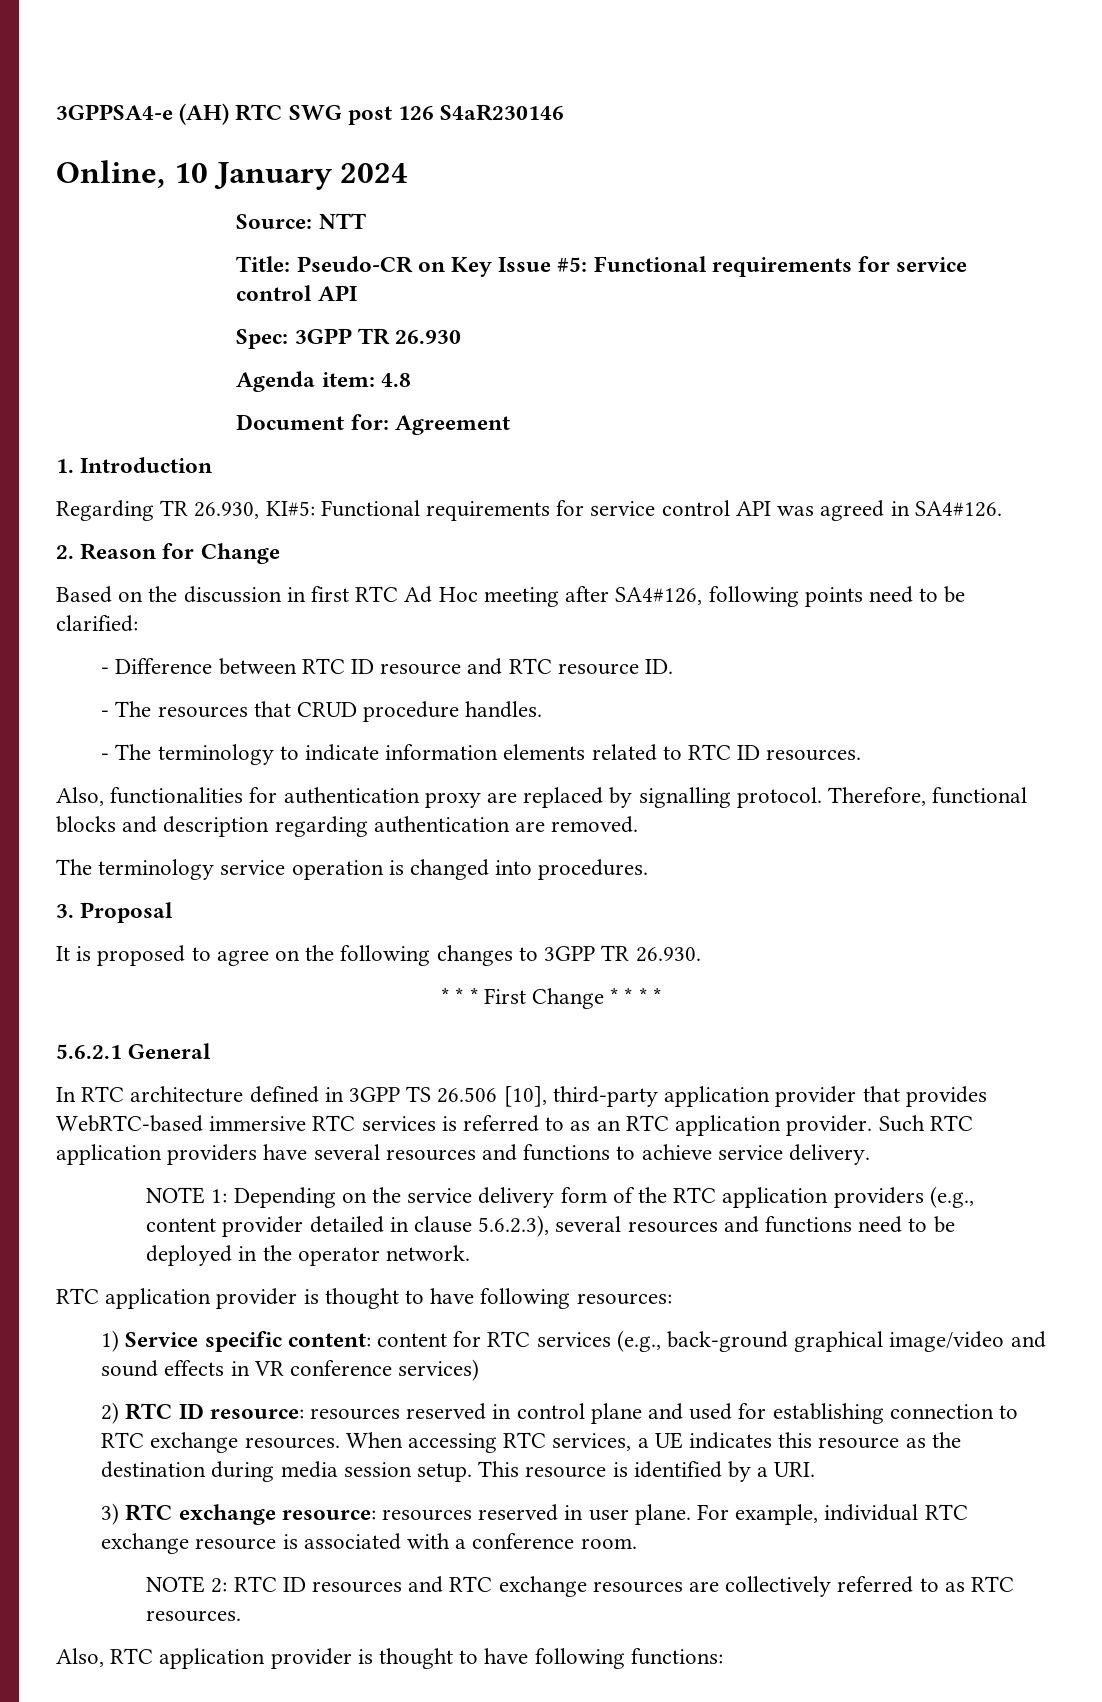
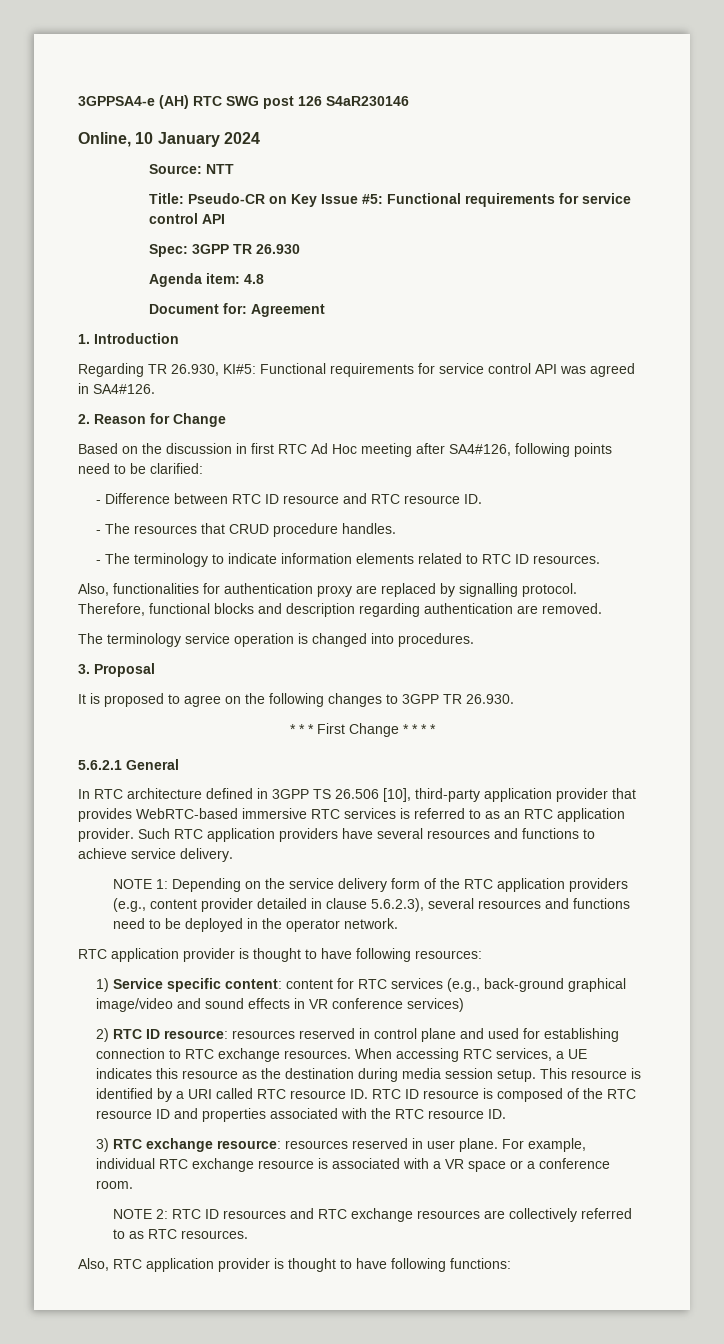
- This resource is identified by a URI.
+ This resource is identified by a URI called RTC resource ID. RTC ID resource is composed of the RTC resource ID and properties associated with the RTC resource ID.
- For example, individual RTC exchange resource is associated with a conference room.
+ For example, individual RTC exchange resource is associated with a VR space or a conference room.

